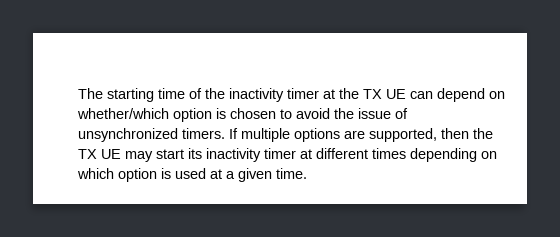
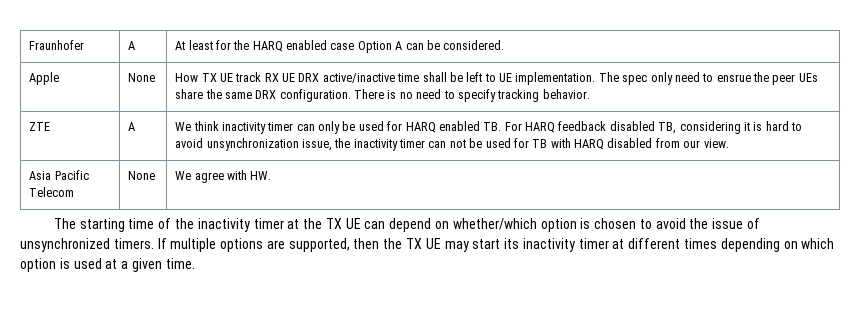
+ Fraunhofer | A | At least for the HARQ enabled case Option A can be considered.
+ Apple | None | How TX UE track RX UE DRX active/inactive time shall be left to UE implementation. The spec only need to ensrue the peer UEs share the same DRX configuration. There is no need to specify tracking behavior.
+ ZTE | A | We think inactivity timer can only be used for HARQ enabled TB. For HARQ feedback disabled TB, considering it is hard to avoid unsynchronization issue, the inactivity timer can not be used for TB with HARQ disabled from our view.
+ Asia Pacific Telecom | None | We agree with HW.

